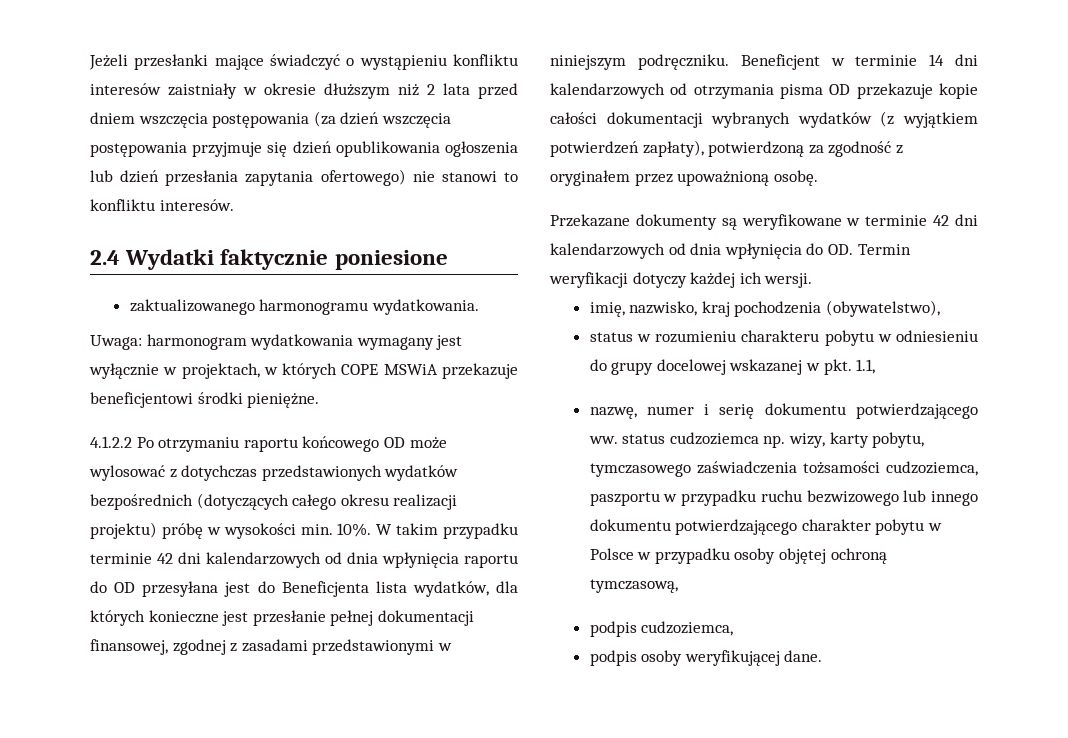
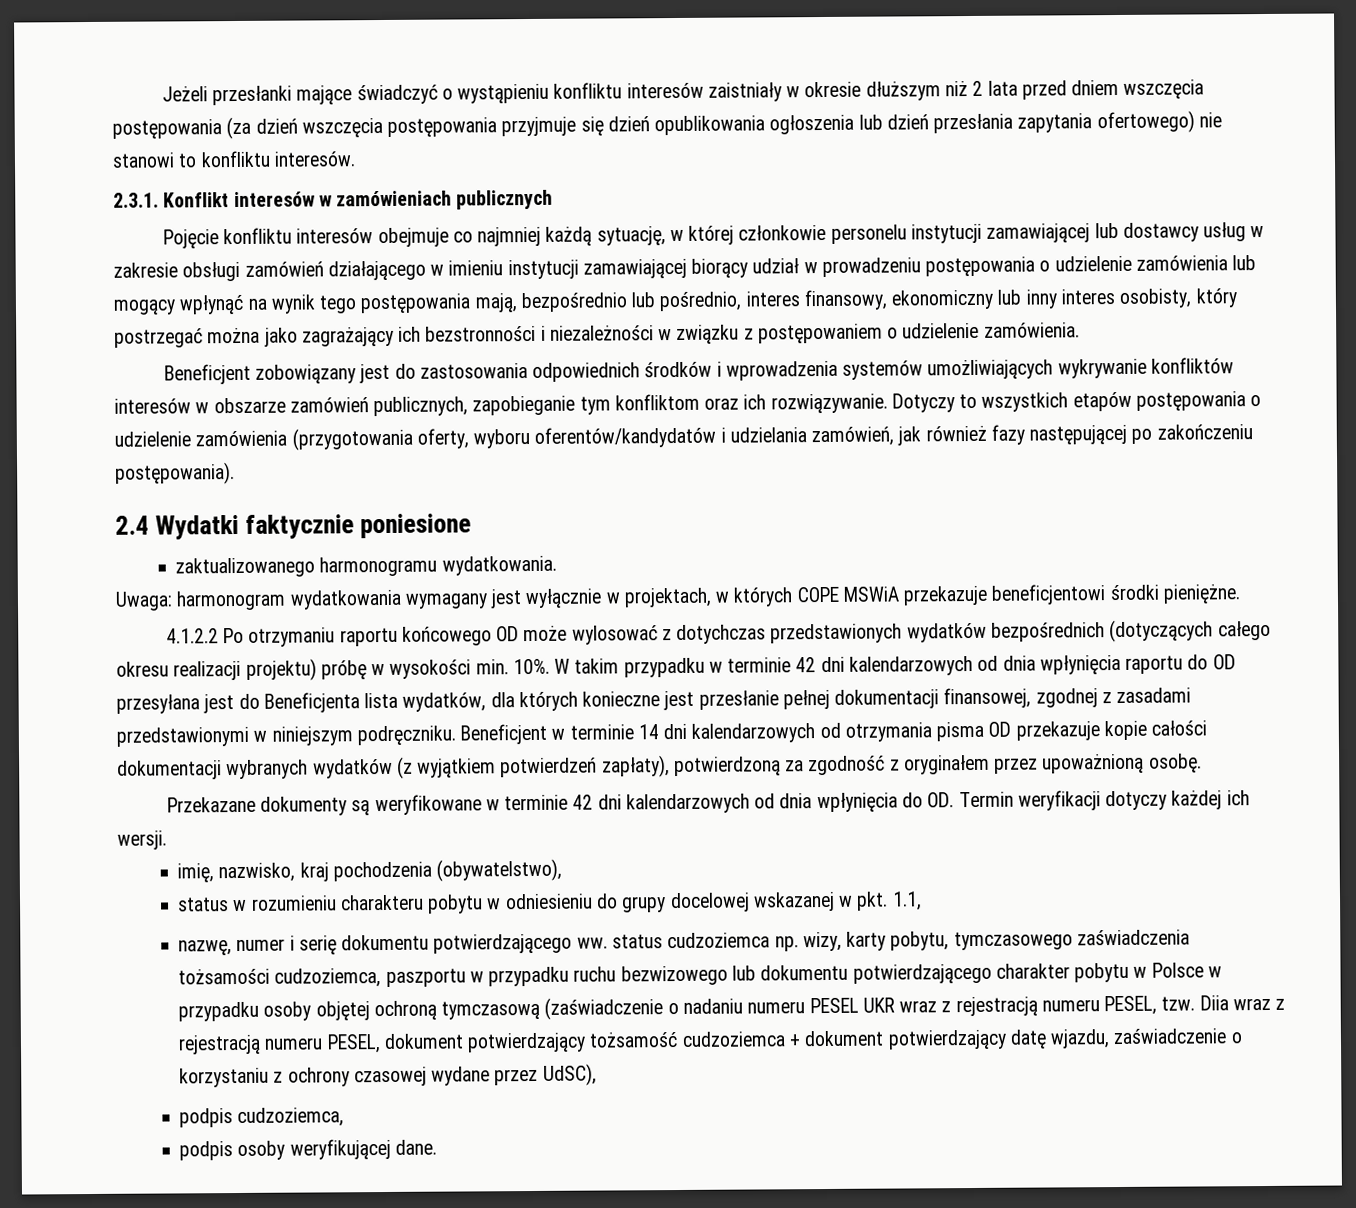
+ 2.3.1. Konflikt interesów w zamówieniach publicznych
+ Pojęcie konfliktu interesów obejmuje co najmniej każdą sytuację, w której członkowie personelu instytucji zamawiającej lub dostawcy usług w zakresie obsługi zamówień działającego w imieniu instytucji zamawiającej biorący udział w prowadzeniu postępowania o udzielenie zamówienia lub mogący wpłynąć na wynik tego postępowania mają, bezpośrednio lub pośrednio, interes finansowy, ekonomiczny lub inny interes osobisty, który postrzegać można jako zagrażający ich bezstronności i niezależności w związku z postępowaniem o udzielenie zamówienia.
+ Beneficjent zobowiązany jest do zastosowania odpowiednich środków i wprowadzenia systemów umożliwiających wykrywanie konfliktów interesów w obszarze zamówień publicznych, zapobieganie tym konfliktom oraz ich rozwiązywanie. Dotyczy to wszystkich etapów postępowania o udzielenie zamówienia (przygotowania oferty, wyboru oferentów/kandydatów i udzielania zamówień, jak również fazy następującej po zakończeniu postępowania).
- W takim przypadku terminie 42 dni kalendarzowych od dnia wpłynięcia raportu do OD przesyłana jest do Beneficjenta lista wydatków, dla których konieczne jest przesłanie pełnej dokumentacji finansowej, zgodnej z zasadami przedstawionymi w niniejszym podręczniku.
+ W takim przypadku w terminie 42 dni kalendarzowych od dnia wpłynięcia raportu do OD przesyłana jest do Beneficjenta lista wydatków, dla których konieczne jest przesłanie pełnej dokumentacji finansowej, zgodnej z zasadami przedstawionymi w niniejszym podręczniku.
- nazwę, numer i serię dokumentu potwierdzającego ww. status cudzoziemca np. wizy, karty pobytu, tymczasowego zaświadczenia tożsamości cudzoziemca, paszportu w przypadku ruchu bezwizowego lub innego dokumentu potwierdzającego charakter pobytu w Polsce w przypadku osoby objętej ochroną tymczasową,
+ nazwę, numer i serię dokumentu potwierdzającego ww. status cudzoziemca np. wizy, karty pobytu, tymczasowego zaświadczenia tożsamości cudzoziemca, paszportu w przypadku ruchu bezwizowego lub dokumentu potwierdzającego charakter pobytu w Polsce w przypadku osoby objętej ochroną tymczasową (zaświadczenie o nadaniu numeru PESEL UKR wraz z rejestracją numeru PESEL, tzw. Diia wraz z rejestracją numeru PESEL, dokument potwierdzający tożsamość cudzoziemca + dokument potwierdzający datę wjazdu, zaświadczenie o korzystaniu z ochrony czasowej wydane przez UdSC),

